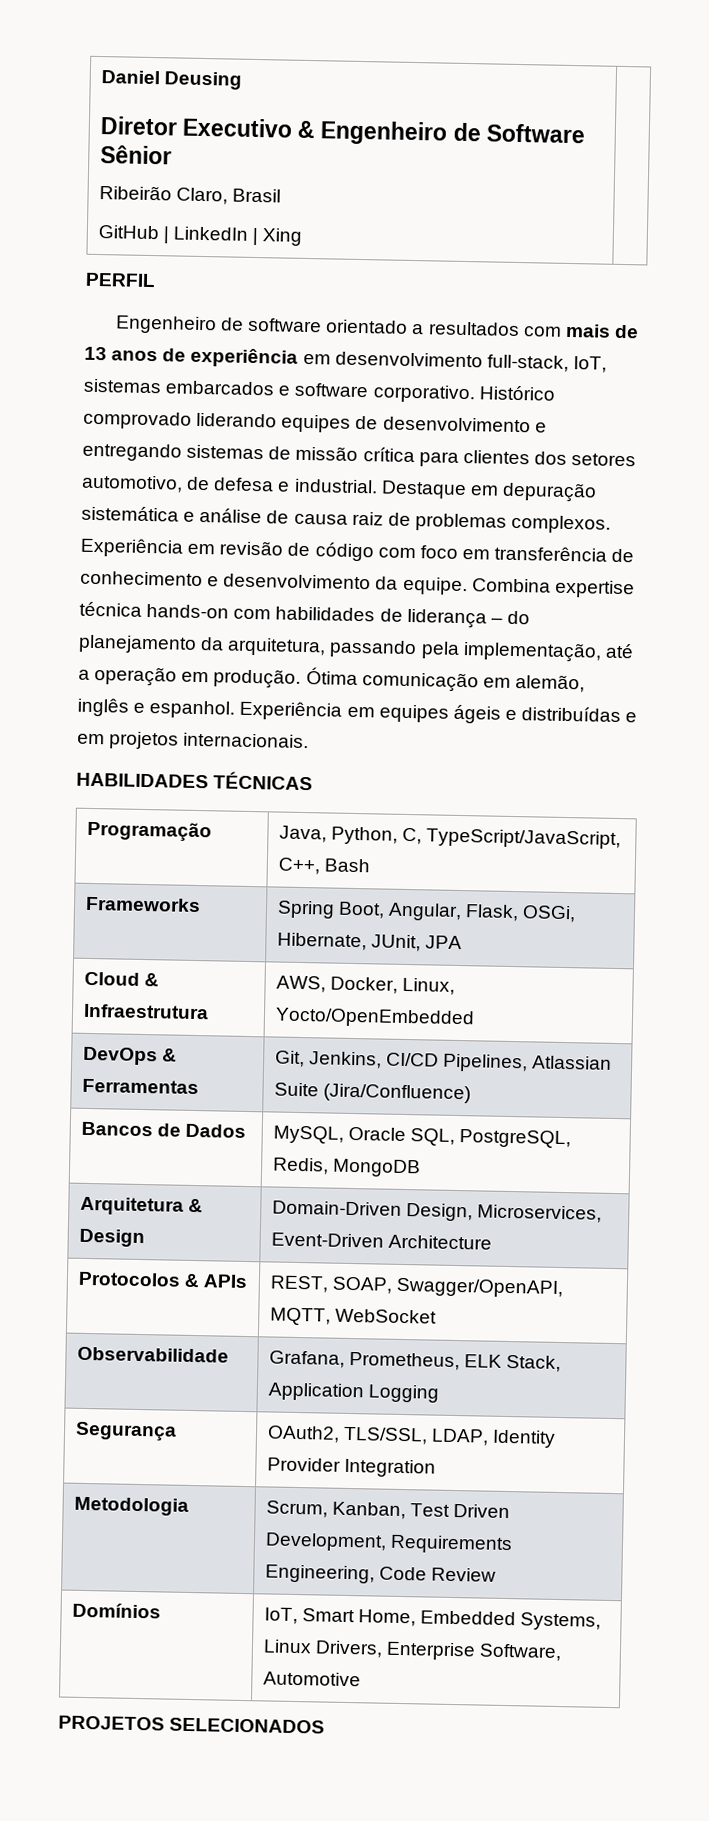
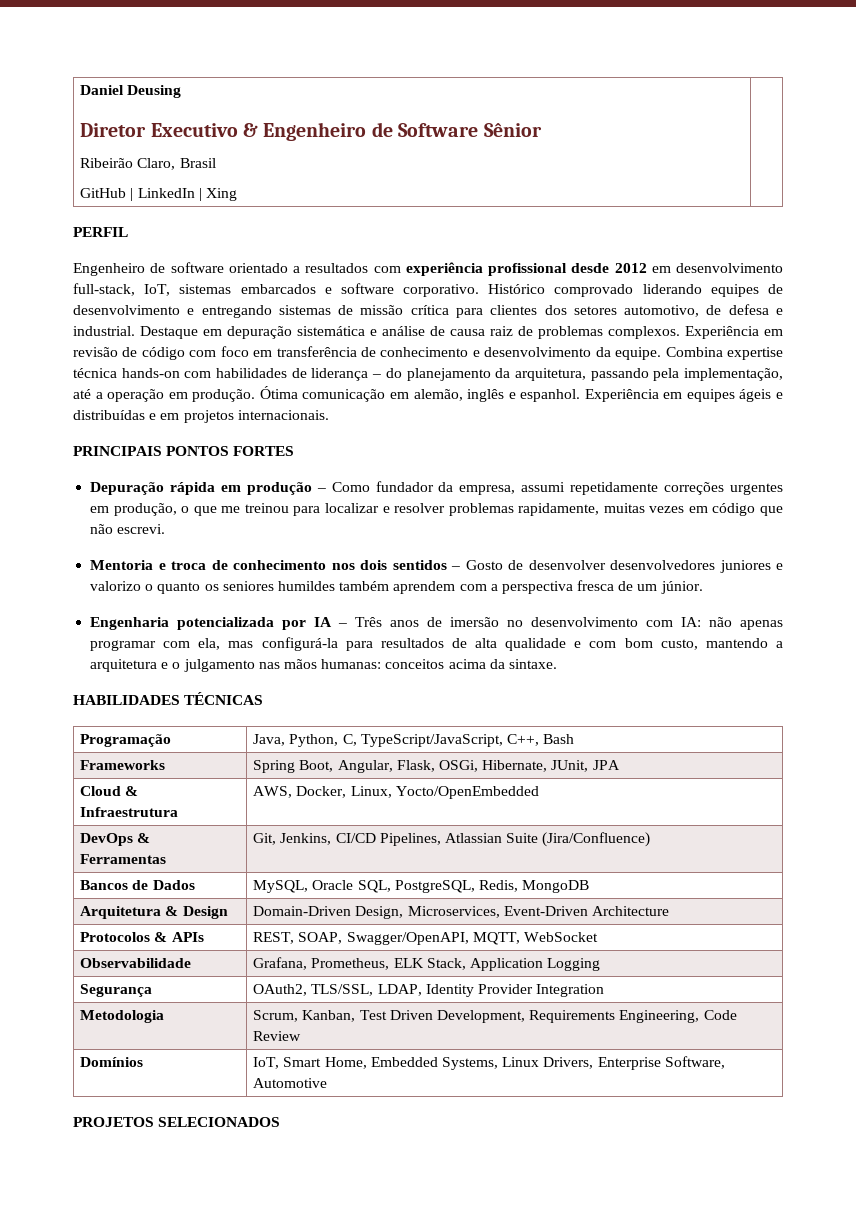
- Engenheiro de software orientado a resultados com mais de 13 anos de experiência em desenvolvimento full-stack, IoT, sistemas embarcados e software corporativo.
+ Engenheiro de software orientado a resultados com experiência profissional desde 2012 em desenvolvimento full-stack, IoT, sistemas embarcados e software corporativo.
+ PRINCIPAIS PONTOS FORTES
+ Depuração rápida em produção – Como fundador da empresa, assumi repetidamente correções urgentes em produção, o que me treinou para localizar e resolver problemas rapidamente, muitas vezes em código que não escrevi.
+ Mentoria e troca de conhecimento nos dois sentidos – Gosto de desenvolver desenvolvedores juniores e valorizo o quanto os seniores humildes também aprendem com a perspectiva fresca de um júnior.
+ Engenharia potencializada por IA – Três anos de imersão no desenvolvimento com IA: não apenas programar com ela, mas configurá-la para resultados de alta qualidade e com bom custo, mantendo a arquitetura e o julgamento nas mãos humanas: conceitos acima da sintaxe.

